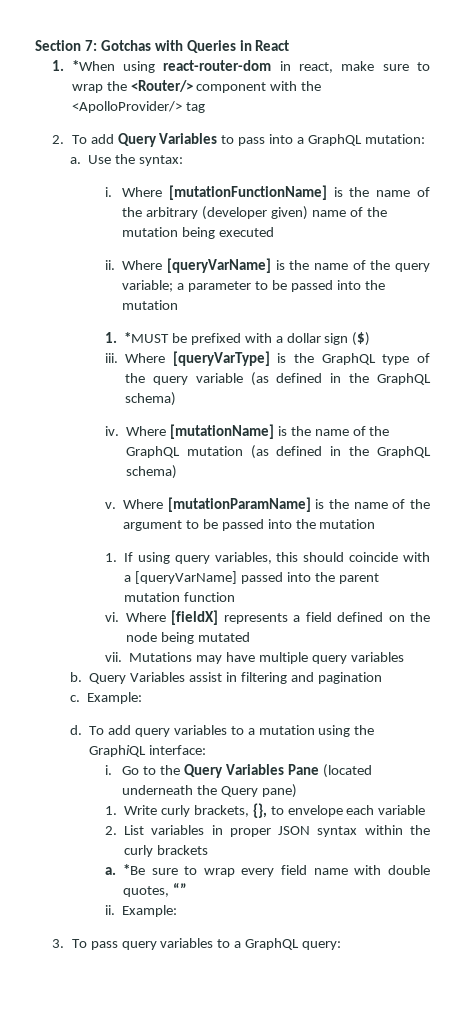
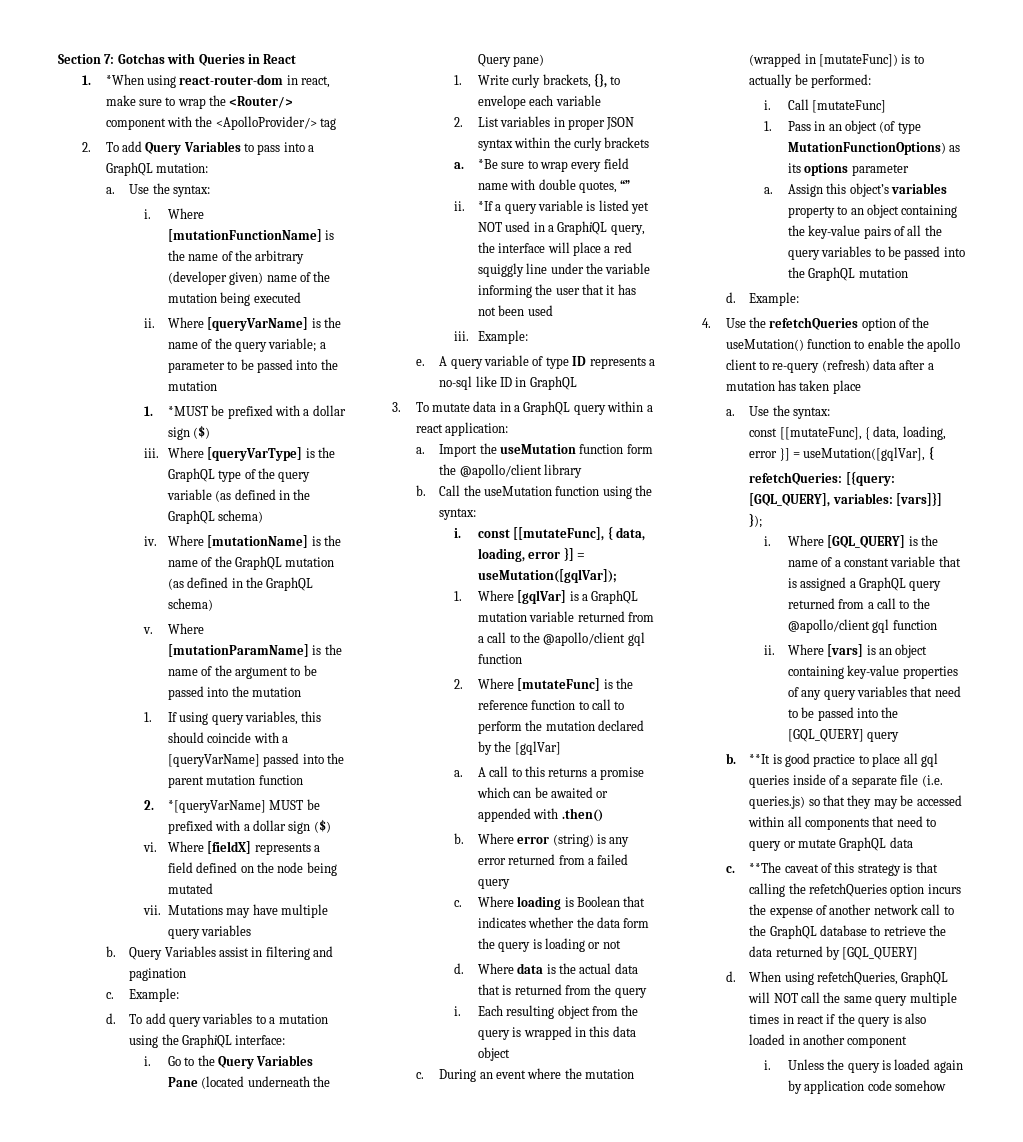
+ 2. *[queryVarName] MUST be prefixed with a dollar sign ($)
- ii. Example:
- 3. To pass query variables to a GraphQL query:
+ ii. *If a query variable is listed yet NOT used in a GraphiQL query, the interface will place a red squiggly line under the variable informing the user that it has not been used
+ iii. Example:
+ e. A query variable of type ID represents a no-sql like ID in GraphQL
+ 3. To mutate data in a GraphQL query within a react application:
+ a. Import the useMutation function form the @apollo/client library
+ b. Call the useMutation function using the syntax:
+ i. const [[mutateFunc], { data, loading, error }] = useMutation([gqlVar]);
+ 1. Where [gqlVar] is a GraphQL mutation variable returned from a call to the @apollo/client gql function
+ 2. Where [mutateFunc] is the reference function to call to perform the mutation declared by the [gqlVar]
+ a. A call to this returns a promise which can be awaited or appended with .then()
+ b. Where error (string) is any error returned from a failed query
+ c. Where loading is Boolean that indicates whether the data form the query is loading or not
+ d. Where data is the actual data that is returned from the query
+ i. Each resulting object from the query is wrapped in this data object
+ c. During an event where the mutation (wrapped in [mutateFunc]) is to actually be performed:
+ i. Call [mutateFunc]
+ 1. Pass in an object (of type MutationFunctionOptions) as its options parameter
+ a. Assign this object’s variables property to an object containing the key-value pairs of all the query variables to be passed into the GraphQL mutation
+ d. Example:
+ 4. Use the refetchQueries option of the useMutation() function to enable the apollo client to re-query (refresh) data after a mutation has taken place
+ a. Use the syntax:
+ const [[mutateFunc], { data, loading, error }] = useMutation([gqlVar], {
+ refetchQueries: [{query: [GQL_QUERY], variables: [vars]}]
+ });
+ i. Where [GQL_QUERY] is the name of a constant variable that is assigned a GraphQL query returned from a call to the @apollo/client gql function
+ ii. Where [vars] is an object containing key-value properties of any query variables that need to be passed into the [GQL_QUERY] query
+ b. **It is good practice to place all gql queries inside of a separate file (i.e. queries.js) so that they may be accessed within all components that need to query or mutate GraphQL data
+ c. **The caveat of this strategy is that calling the refetchQueries option incurs the expense of another network call to the GraphQL database to retrieve the data returned by [GQL_QUERY]
+ d. When using refetchQueries, GraphQL will NOT call the same query multiple times in react if the query is also loaded in another component
+ i. Unless the query is loaded again by application code somehow

